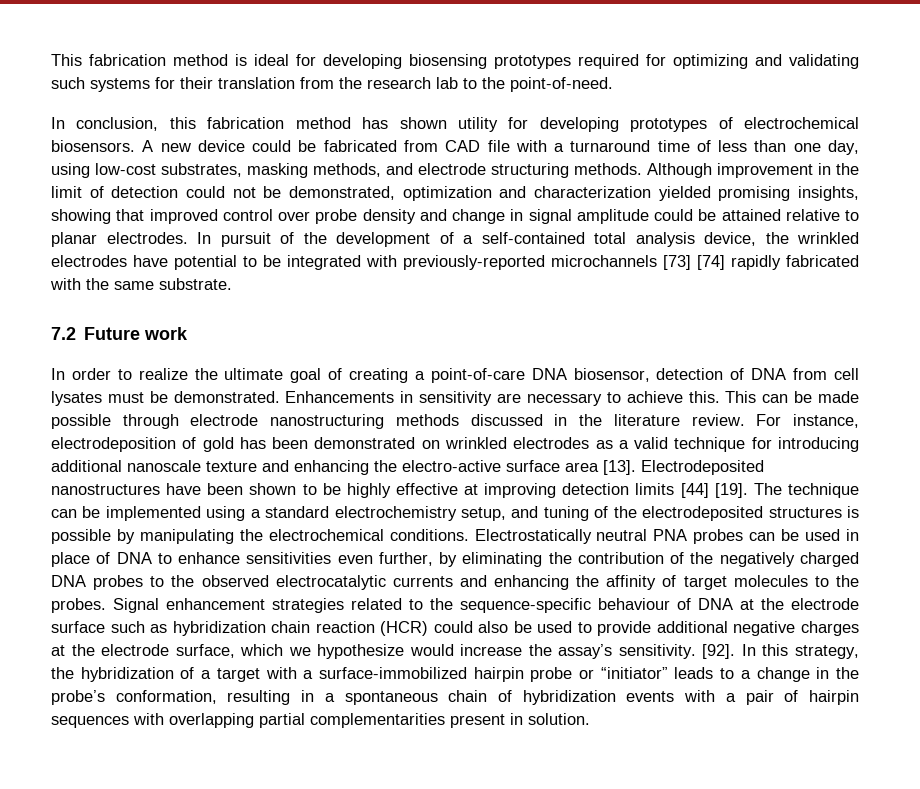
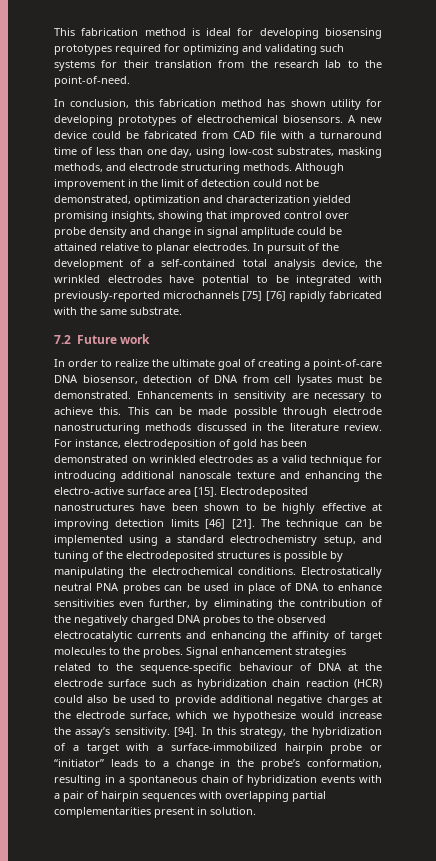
- In pursuit of the development of a self-contained total analysis device, the wrinkled electrodes have potential to be integrated with previously-reported microchannels [73] [74] rapidly fabricated with the same substrate.
+ In pursuit of the development of a self-contained total analysis device, the wrinkled electrodes have potential to be integrated with previously-reported microchannels [75] [76] rapidly fabricated with the same substrate.
- For instance, electrodeposition of gold has been demonstrated on wrinkled electrodes as a valid technique for introducing additional nanoscale texture and enhancing the electro-active surface area [13].
+ For instance, electrodeposition of gold has been demonstrated on wrinkled electrodes as a valid technique for introducing additional nanoscale texture and enhancing the electro-active surface area [15].
- Electrodeposited nanostructures have been shown to be highly effective at improving detection limits [44] [19].
+ Electrodeposited nanostructures have been shown to be highly effective at improving detection limits [46] [21].
- [92].
+ [94].

